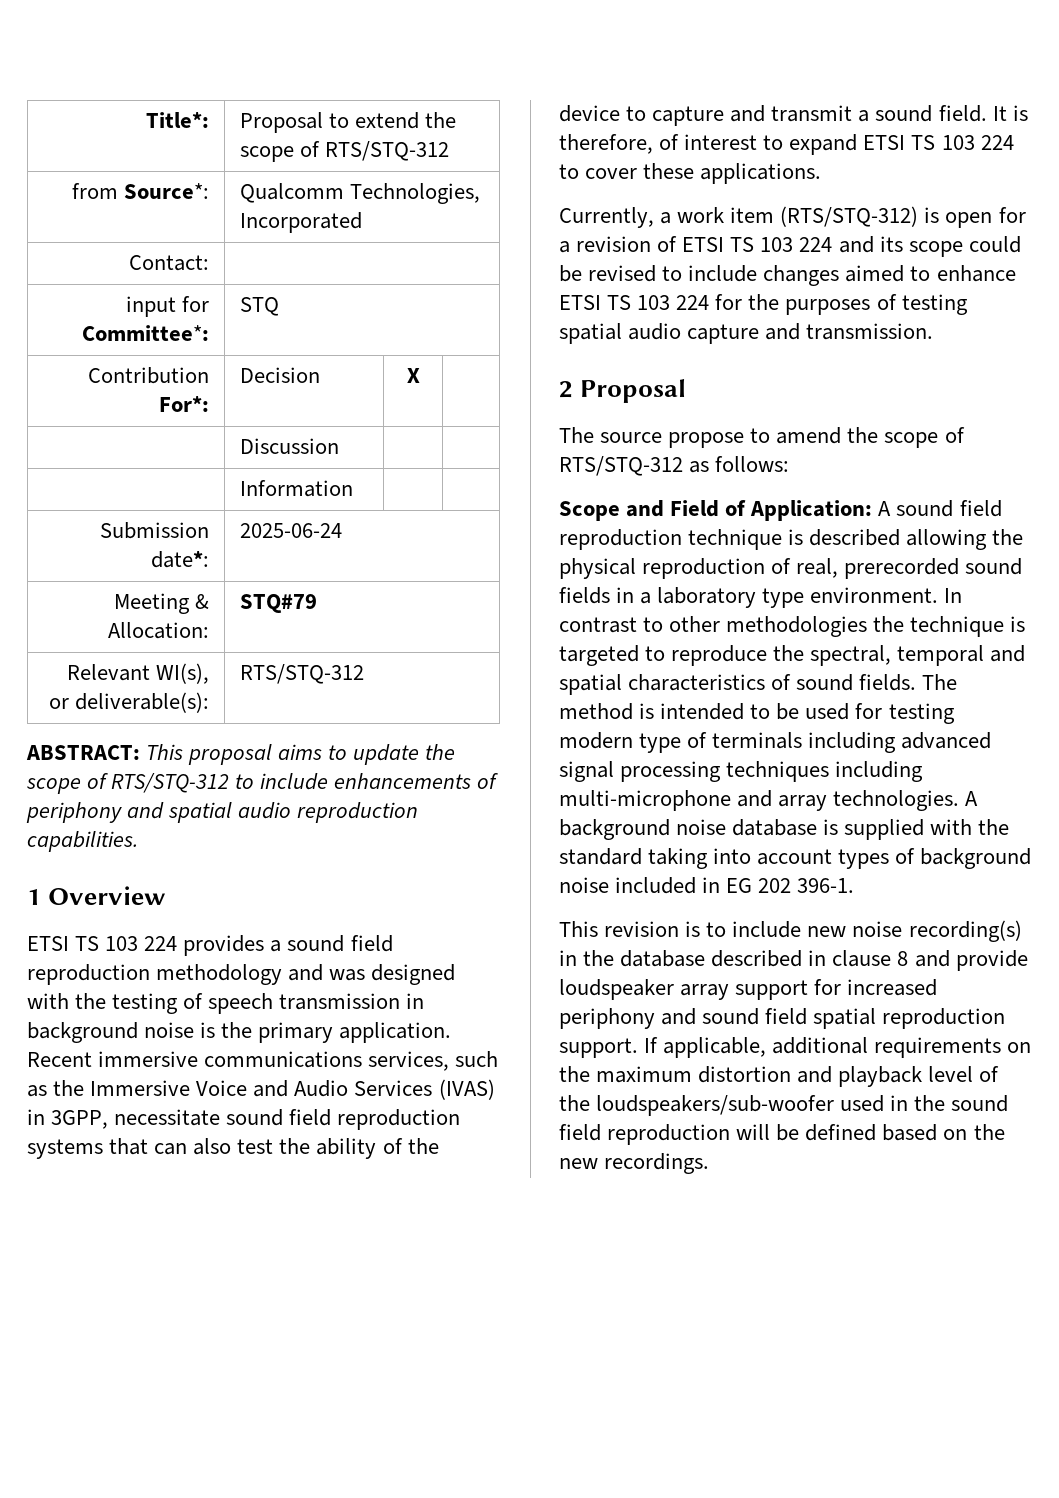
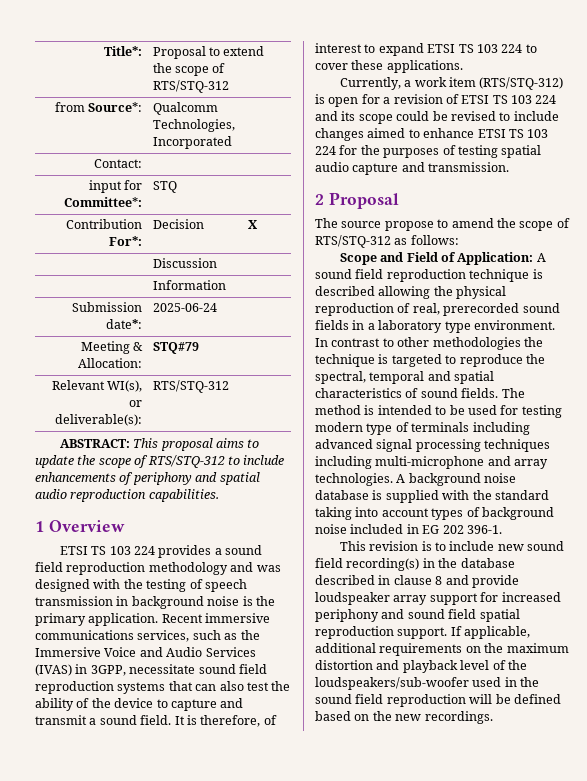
- This revision is to include new noise recording(s) in the database described in clause 8 and provide loudspeaker array support for increased periphony and sound field spatial reproduction support.
+ This revision is to include new sound field recording(s) in the database described in clause 8 and provide loudspeaker array support for increased periphony and sound field spatial reproduction support.

